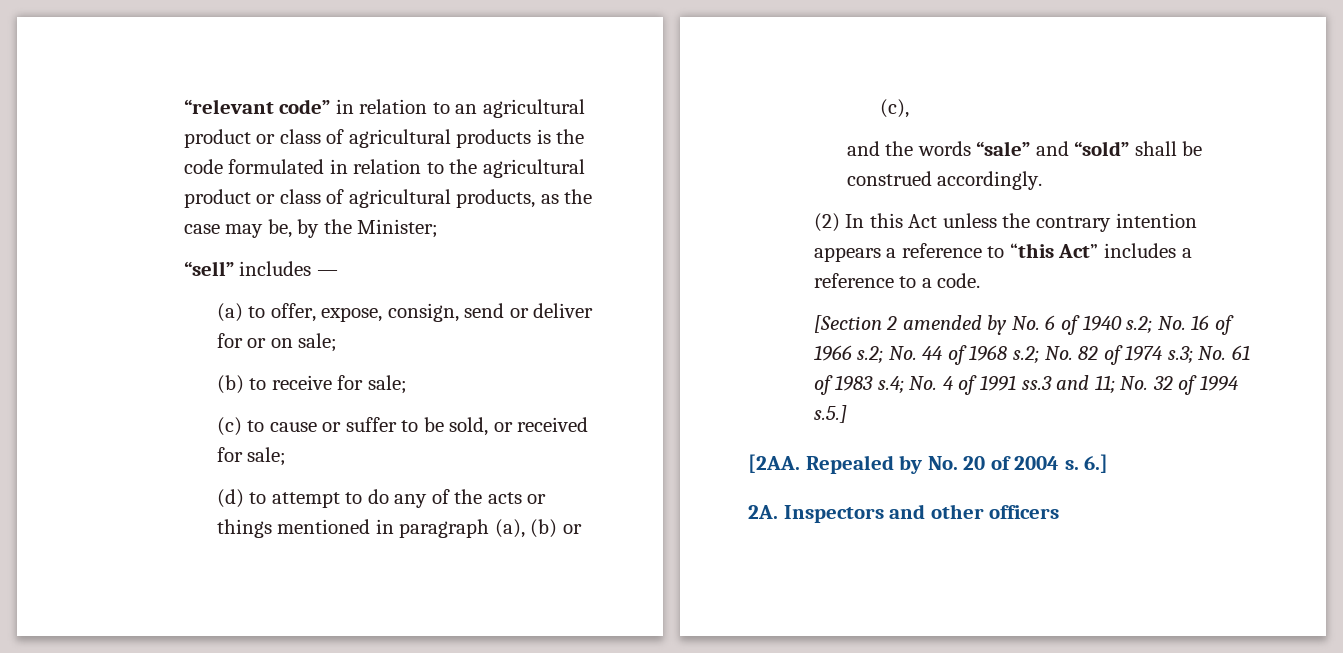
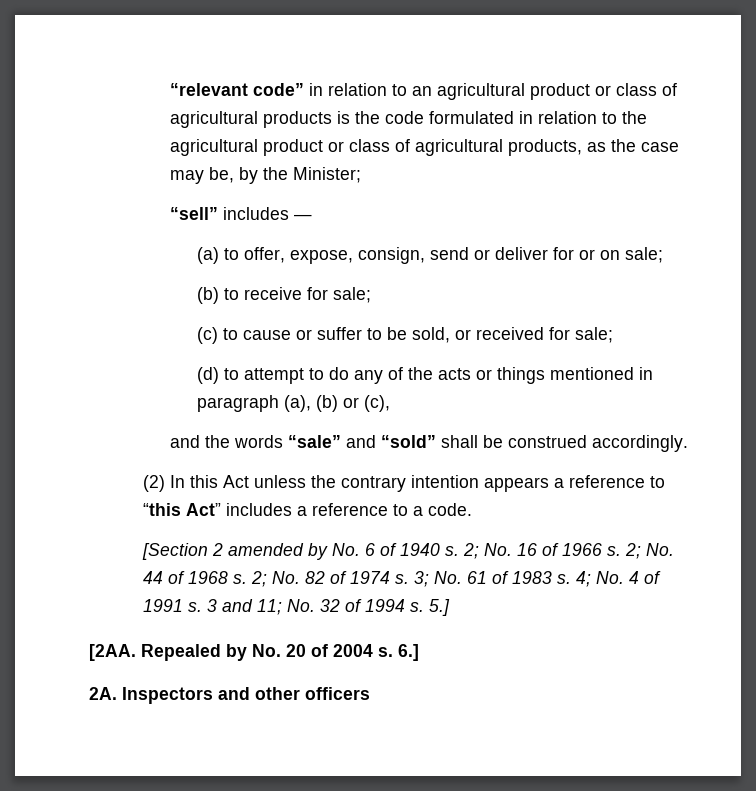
- [Section 2 amended by No. 6 of 1940 s.2; No. 16 of 1966 s.2; No. 44 of 1968 s.2; No. 82 of 1974 s.3; No. 61 of 1983 s.4; No. 4 of 1991 ss.3 and 11; No. 32 of 1994 s.5.]
+ [Section 2 amended by No. 6 of 1940 s. 2; No. 16 of 1966 s. 2; No. 44 of 1968 s. 2; No. 82 of 1974 s. 3; No. 61 of 1983 s. 4; No. 4 of 1991 s. 3 and 11; No. 32 of 1994 s. 5.]

